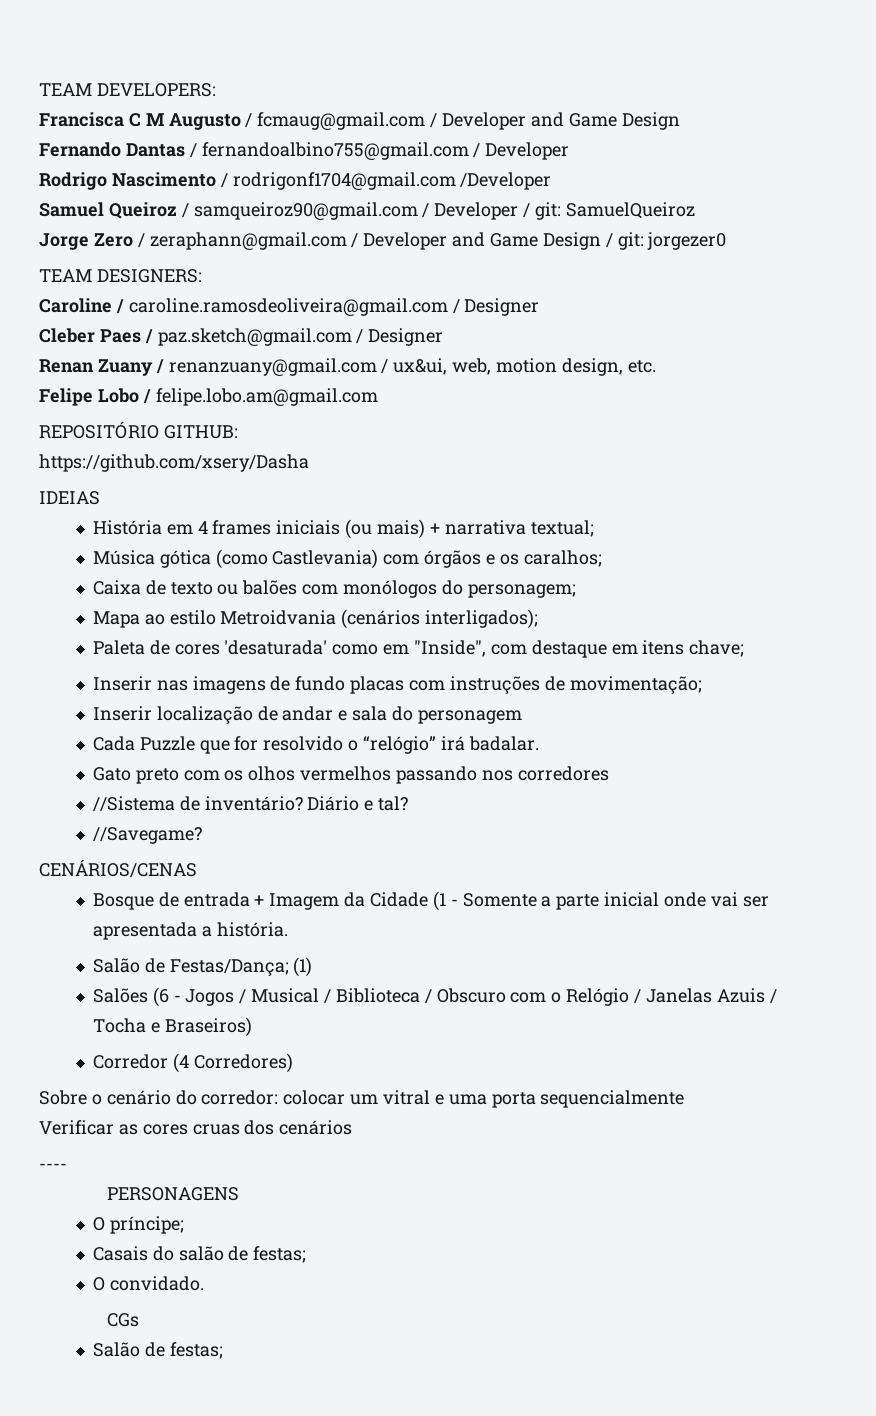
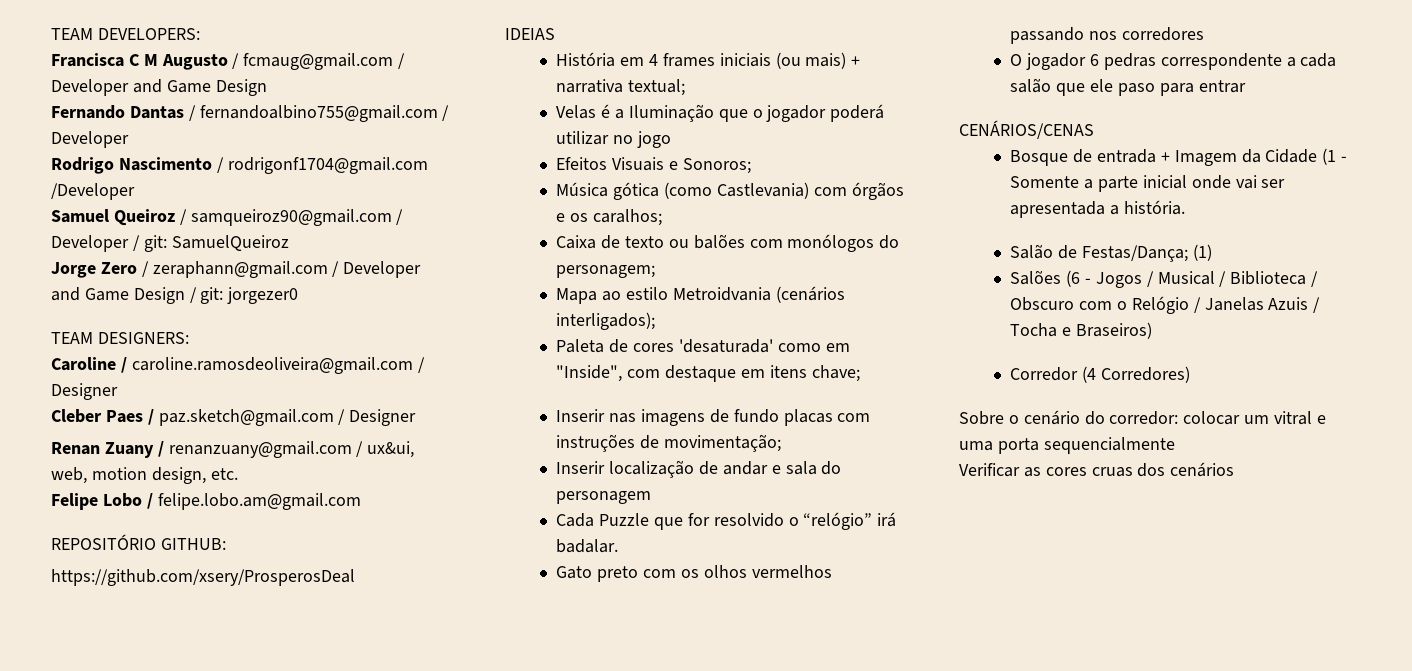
- https://github.com/xsery/Dasha
+ https://github.com/xsery/ProsperosDeal
+ Velas é a Iluminação que o jogador poderá utilizar no jogo
+ Efeitos Visuais e Sonoros;
- //Sistema de inventário? Diário e tal?
- //Savegame?
+ O jogador 6 pedras correspondente a cada salão que ele paso para entrar
- ----
- PERSONAGENS
- O príncipe;
- Casais do salão de festas;
- O convidado.
- CGs
- Salão de festas;

